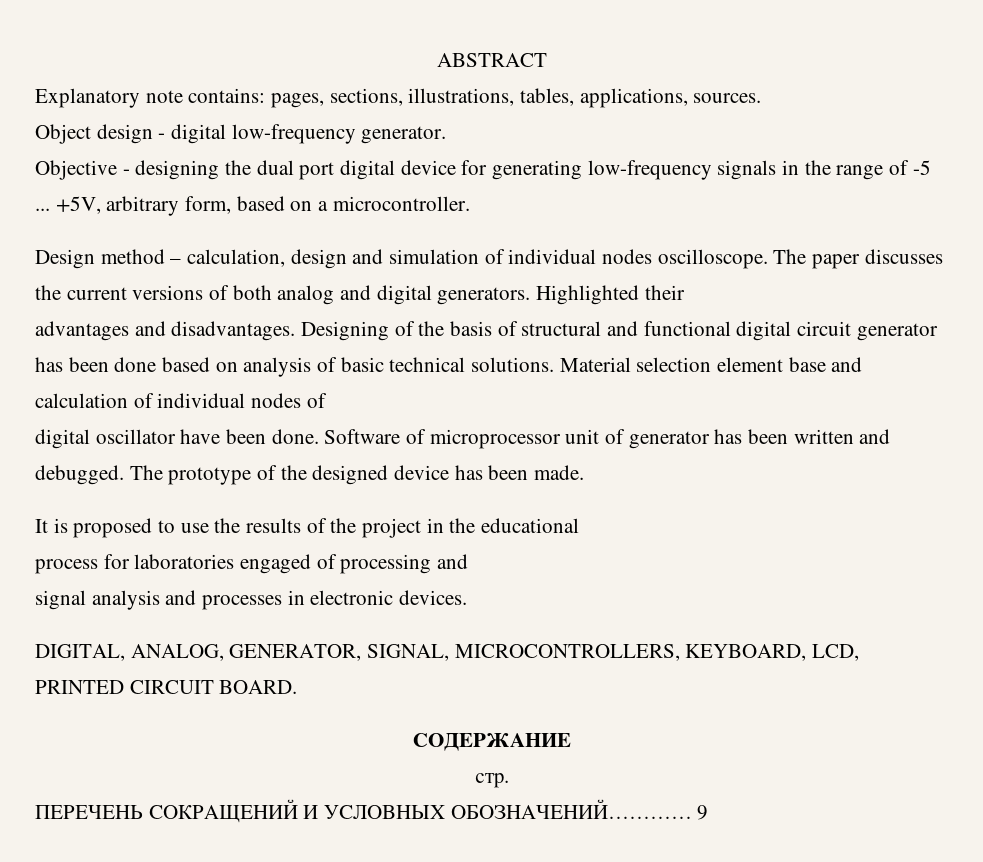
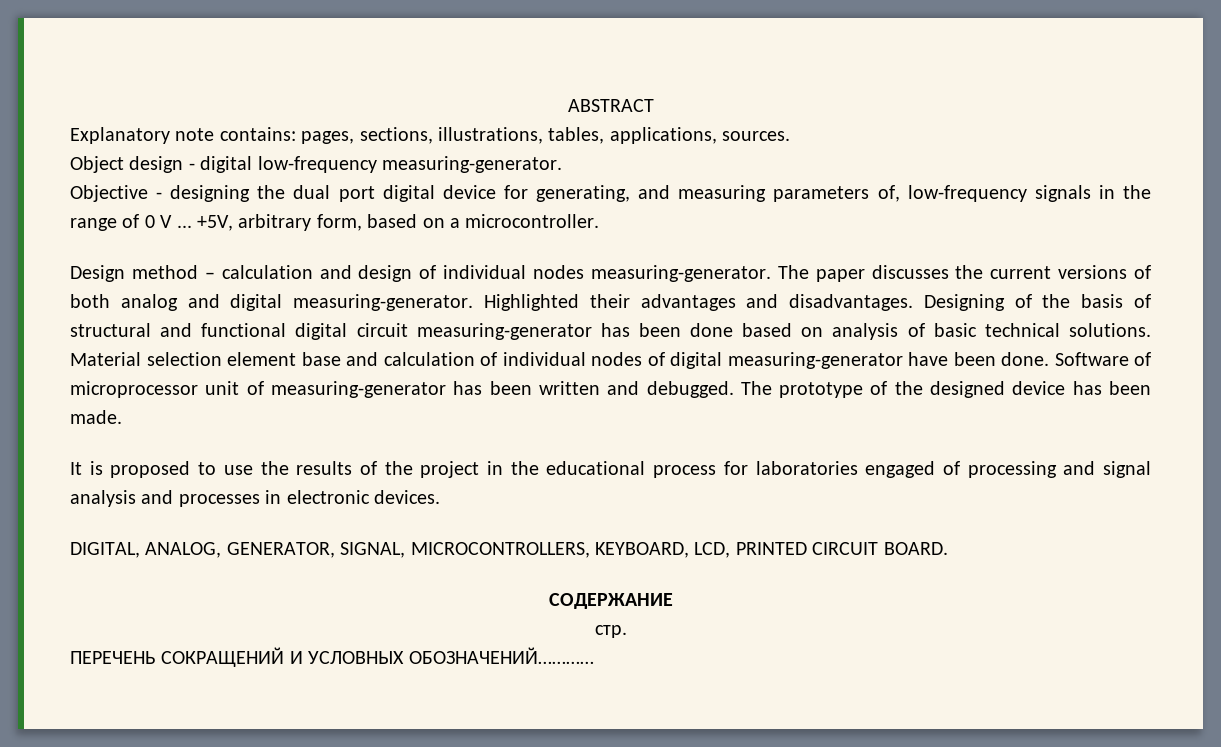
- Object design - digital low-frequency generator.
+ Object design - digital low-frequency measuring-generator.
- Objective - designing the dual port digital device for generating low-frequency signals in the range of -5 ...
+ Objective - designing the dual port digital device for generating, and measuring parameters of, low-frequency signals in the range of 0 V ...
- Design method – calculation, design and simulation of individual nodes oscilloscope.
+ Design method – calculation and design of individual nodes measuring-generator.
- The paper discusses the current versions of both analog and digital generators.
+ The paper discusses the current versions of both analog and digital measuring-generator.
- Highlighted their
- advantages and disadvantages.
+ Highlighted their advantages and disadvantages.
- Designing of the basis of structural and functional digital circuit generator has been done based on analysis of basic technical solutions.
+ Designing of the basis of structural and functional digital circuit measuring-generator has been done based on analysis of basic technical solutions.
- Material selection element base and calculation of individual nodes of
- digital oscillator have been done.
+ Material selection element base and calculation of individual nodes of digital measuring-generator have been done.
- Software of microprocessor unit of generator has been written and debugged.
+ Software of microprocessor unit of measuring-generator has been written and debugged.
- It is proposed to use the results of the project in the educational
- process for laboratories engaged of processing and
- signal analysis and processes in electronic devices.
+ It is proposed to use the results of the project in the educational process for laboratories engaged of processing and signal analysis and processes in electronic devices.
- 9

